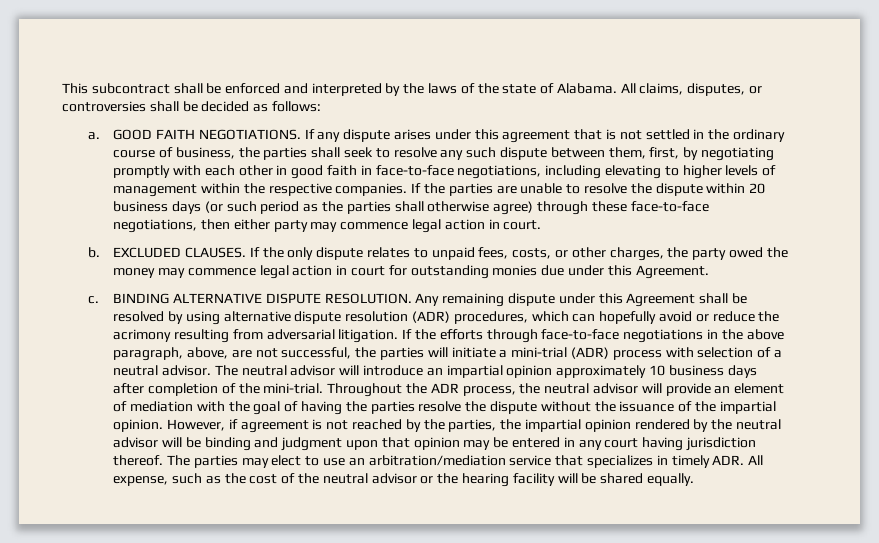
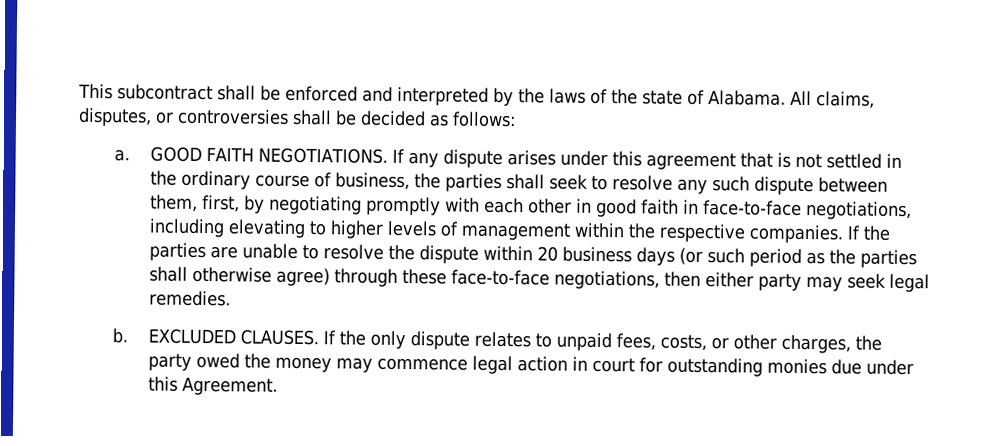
- If the parties are unable to resolve the dispute within 20 business days (or such period as the parties shall otherwise agree) through these face-to-face negotiations, then either party may commence legal action in court.
+ If the parties are unable to resolve the dispute within 20 business days (or such period as the parties shall otherwise agree) through these face-to-face negotiations, then either party may seek legal remedies.
- c. BINDING ALTERNATIVE DISPUTE RESOLUTION. Any remaining dispute under this Agreement shall be resolved by using alternative dispute resolution (ADR) procedures, which can hopefully avoid or reduce the acrimony resulting from adversarial litigation. If the efforts through face-to-face negotiations in the above paragraph, above, are not successful, the parties will initiate a mini-trial (ADR) process with selection of a neutral advisor. The neutral advisor will introduce an impartial opinion approximately 10 business days after completion of the mini-trial. Throughout the ADR process, the neutral advisor will provide an element of mediation with the goal of having the parties resolve the dispute without the issuance of the impartial opinion. However, if agreement is not reached by the parties, the impartial opinion rendered by the neutral advisor will be binding and judgment upon that opinion may be entered in any court having jurisdiction thereof. The parties may elect to use an arbitration/mediation service that specializes in timely ADR. All expense, such as the cost of the neutral advisor or the hearing facility will be shared equally.

